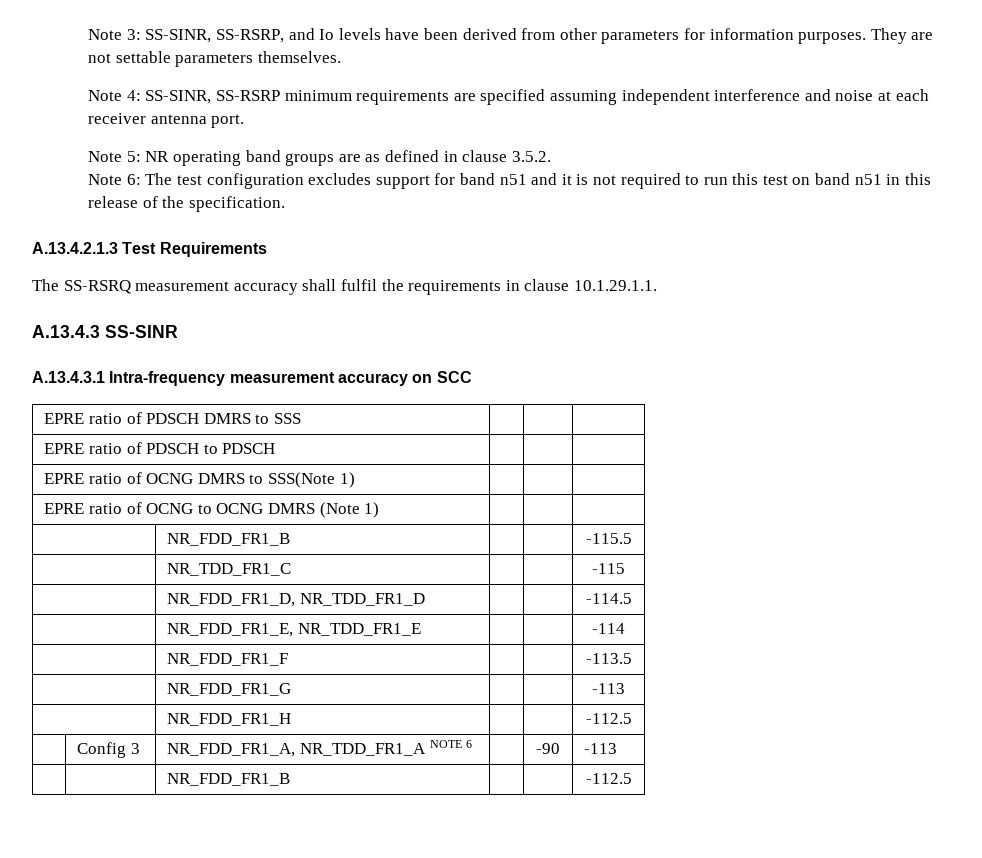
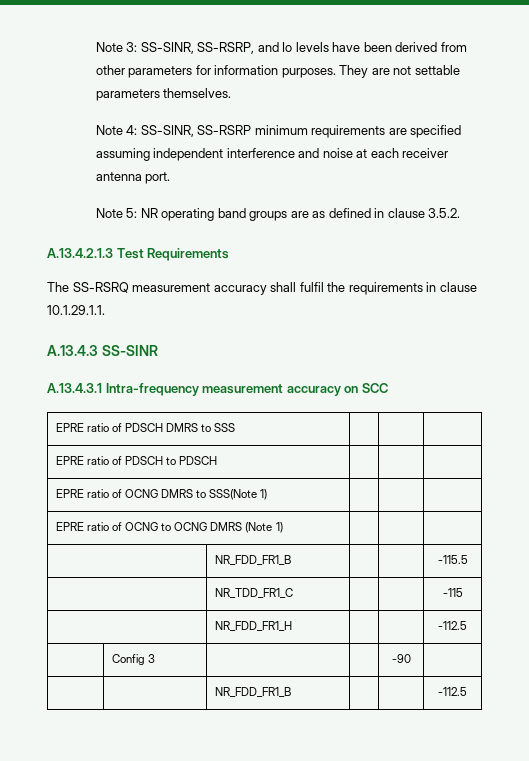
- Note 6: The test configuration excludes support for band n51 and it is not required to run this test on band n51 in this release of the specification.
- | NR_FDD_FR1_D, NR_TDD_FR1_D | | | -114.5
- | NR_FDD_FR1_E, NR_TDD_FR1_E | | | -114
- | NR_FDD_FR1_F | | | -113.5
- | NR_FDD_FR1_G | | | -113
- | Config 3 | NR_FDD_FR1_A, NR_TDD_FR1_A NOTE 6 | | -90 | -113
+ | Config 3 | | | -90 |

